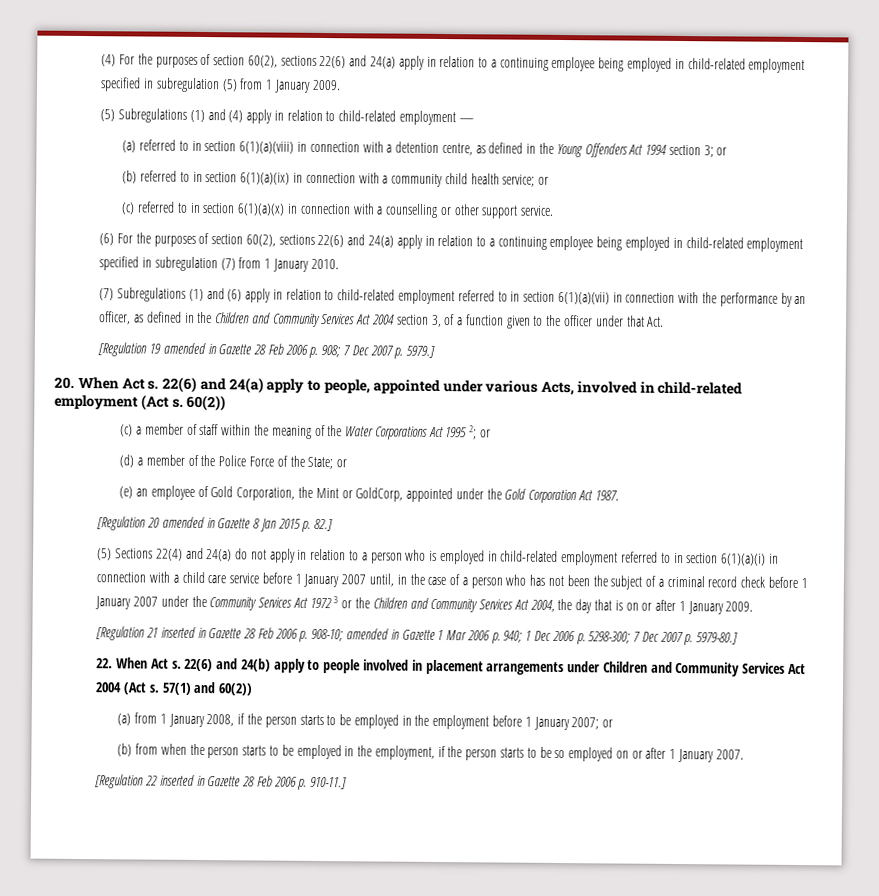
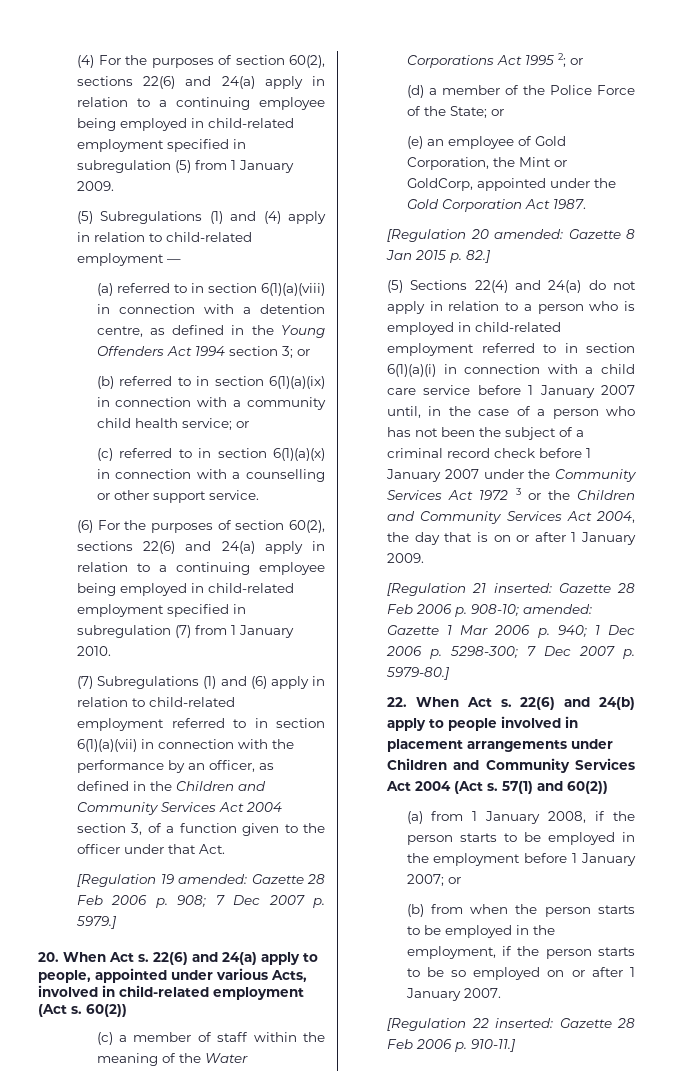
- [Regulation 19 amended in Gazette 28 Feb 2006 p. 908; 7 Dec 2007 p. 5979.]
+ [Regulation 19 amended: Gazette 28 Feb 2006 p. 908; 7 Dec 2007 p. 5979.]
- [Regulation 20 amended in Gazette 8 Jan 2015 p. 82.]
+ [Regulation 20 amended: Gazette 8 Jan 2015 p. 82.]
- [Regulation 21 inserted in Gazette 28 Feb 2006 p. 908-10; amended in Gazette 1 Mar 2006 p. 940; 1 Dec 2006 p. 5298-300; 7 Dec 2007 p. 5979-80.]
+ [Regulation 21 inserted: Gazette 28 Feb 2006 p. 908-10; amended: Gazette 1 Mar 2006 p. 940; 1 Dec 2006 p. 5298-300; 7 Dec 2007 p. 5979-80.]
- [Regulation 22 inserted in Gazette 28 Feb 2006 p. 910-11.]
+ [Regulation 22 inserted: Gazette 28 Feb 2006 p. 910-11.]

